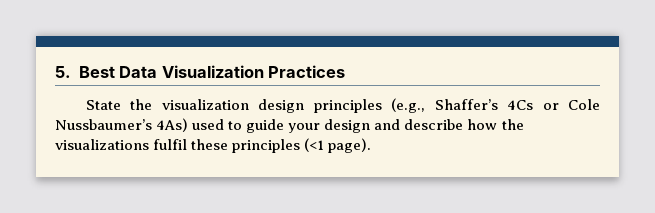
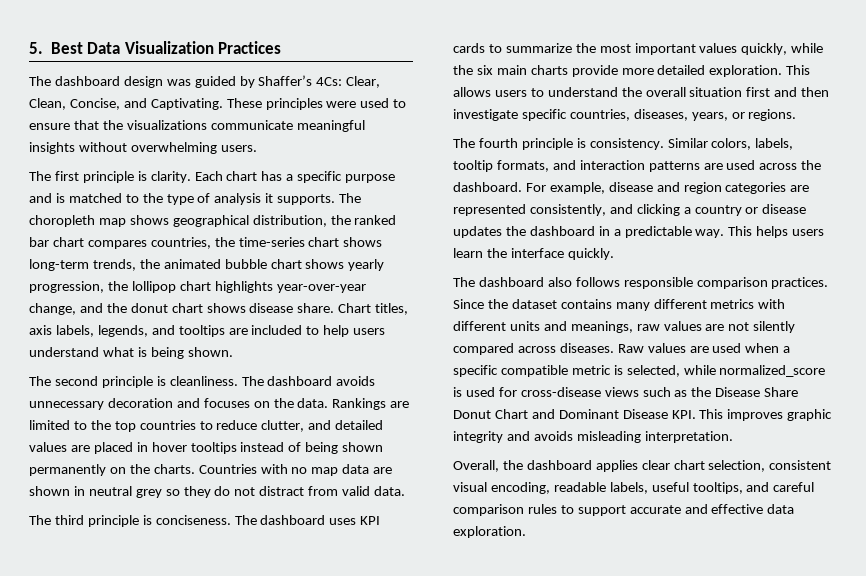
- State the visualization design principles (e.g., Shaffer’s 4Cs or Cole Nussbaumer’s 4As) used to guide your design and describe how the visualizations fulfil these principles (<1 page).
+ The dashboard design was guided by Shaffer’s 4Cs: Clear, Clean, Concise, and Captivating. These principles were used to ensure that the visualizations communicate meaningful insights without overwhelming users.
+ The first principle is clarity. Each chart has a specific purpose and is matched to the type of analysis it supports. The choropleth map shows geographical distribution, the ranked bar chart compares countries, the time-series chart shows long-term trends, the animated bubble chart shows yearly progression, the lollipop chart highlights year-over-year change, and the donut chart shows disease share. Chart titles, axis labels, legends, and tooltips are included to help users understand what is being shown.
+ The second principle is cleanliness. The dashboard avoids unnecessary decoration and focuses on the data. Rankings are limited to the top countries to reduce clutter, and detailed values are placed in hover tooltips instead of being shown permanently on the charts. Countries with no map data are shown in neutral grey so they do not distract from valid data.
+ The third principle is conciseness. The dashboard uses KPI cards to summarize the most important values quickly, while the six main charts provide more detailed exploration. This allows users to understand the overall situation first and then investigate specific countries, diseases, years, or regions.
+ The fourth principle is consistency. Similar colors, labels, tooltip formats, and interaction patterns are used across the dashboard. For example, disease and region categories are represented consistently, and clicking a country or disease updates the dashboard in a predictable way. This helps users learn the interface quickly.
+ The dashboard also follows responsible comparison practices. Since the dataset contains many different metrics with different units and meanings, raw values are not silently compared across diseases. Raw values are used when a specific compatible metric is selected, while normalized_score is used for cross-disease views such as the Disease Share Donut Chart and Dominant Disease KPI. This improves graphic integrity and avoids misleading interpretation.
+ Overall, the dashboard applies clear chart selection, consistent visual encoding, readable labels, useful tooltips, and careful comparison rules to support accurate and effective data exploration.

